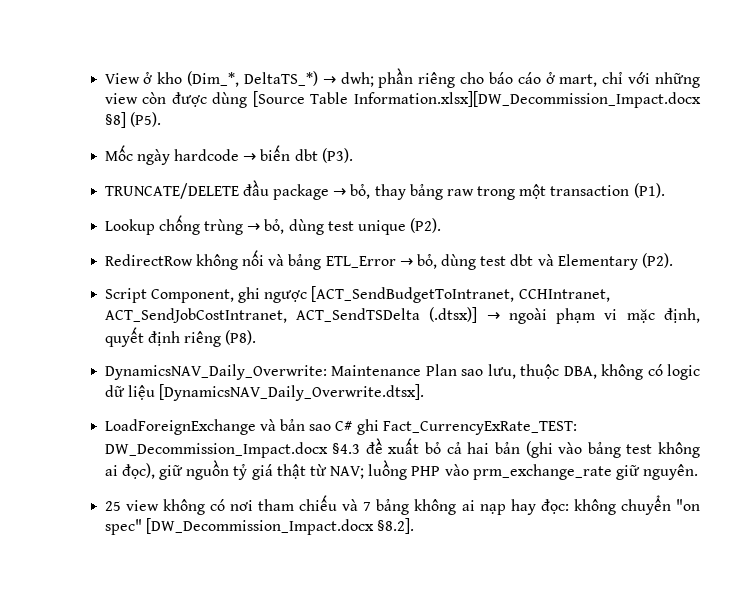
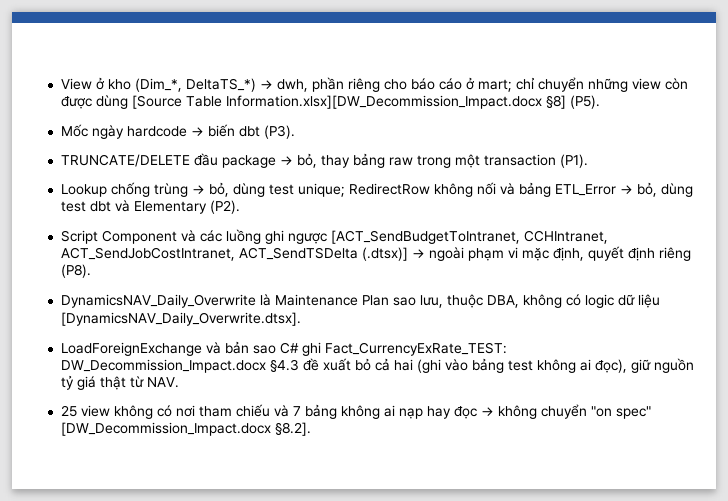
- View ở kho (Dim_*, DeltaTS_*) → dwh; phần riêng cho báo cáo ở mart, chỉ với những view còn được dùng [Source Table Information.xlsx][DW_Decommission_Impact.docx §8] (P5).
+ View ở kho (Dim_*, DeltaTS_*) → dwh, phần riêng cho báo cáo ở mart; chỉ chuyển những view còn được dùng [Source Table Information.xlsx][DW_Decommission_Impact.docx §8] (P5).
- Lookup chống trùng → bỏ, dùng test unique (P2).
- RedirectRow không nối và bảng ETL_Error → bỏ, dùng test dbt và Elementary (P2).
+ Lookup chống trùng → bỏ, dùng test unique; RedirectRow không nối và bảng ETL_Error → bỏ, dùng test dbt và Elementary (P2).
- Script Component, ghi ngược [ACT_SendBudgetToIntranet, CCHIntranet, ACT_SendJobCostIntranet, ACT_SendTSDelta (.dtsx)] → ngoài phạm vi mặc định, quyết định riêng (P8).
+ Script Component và các luồng ghi ngược [ACT_SendBudgetToIntranet, CCHIntranet, ACT_SendJobCostIntranet, ACT_SendTSDelta (.dtsx)] → ngoài phạm vi mặc định, quyết định riêng (P8).
- DynamicsNAV_Daily_Overwrite: Maintenance Plan sao lưu, thuộc DBA, không có logic dữ liệu [DynamicsNAV_Daily_Overwrite.dtsx].
+ DynamicsNAV_Daily_Overwrite là Maintenance Plan sao lưu, thuộc DBA, không có logic dữ liệu [DynamicsNAV_Daily_Overwrite.dtsx].
- LoadForeignExchange và bản sao C# ghi Fact_CurrencyExRate_TEST: DW_Decommission_Impact.docx §4.3 đề xuất bỏ cả hai bản (ghi vào bảng test không ai đọc), giữ nguồn tỷ giá thật từ NAV; luồng PHP vào prm_exchange_rate giữ nguyên.
+ LoadForeignExchange và bản sao C# ghi Fact_CurrencyExRate_TEST: DW_Decommission_Impact.docx §4.3 đề xuất bỏ cả hai (ghi vào bảng test không ai đọc), giữ nguồn tỷ giá thật từ NAV.
- 25 view không có nơi tham chiếu và 7 bảng không ai nạp hay đọc: không chuyển "on spec" [DW_Decommission_Impact.docx §8.2].
+ 25 view không có nơi tham chiếu và 7 bảng không ai nạp hay đọc → không chuyển "on spec" [DW_Decommission_Impact.docx §8.2].

